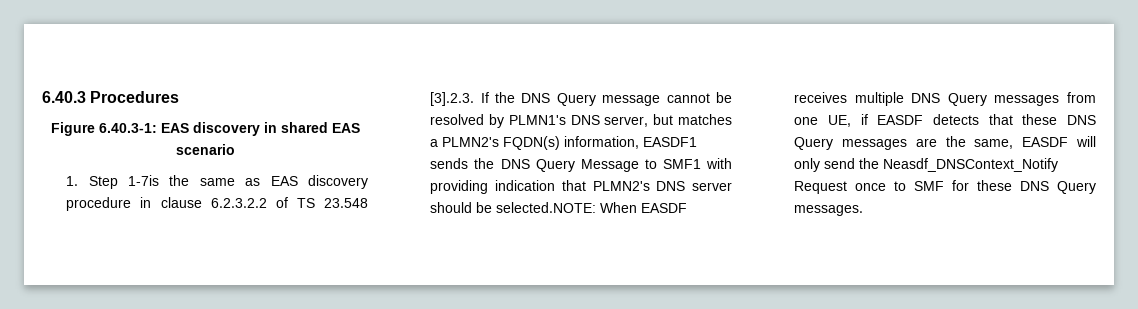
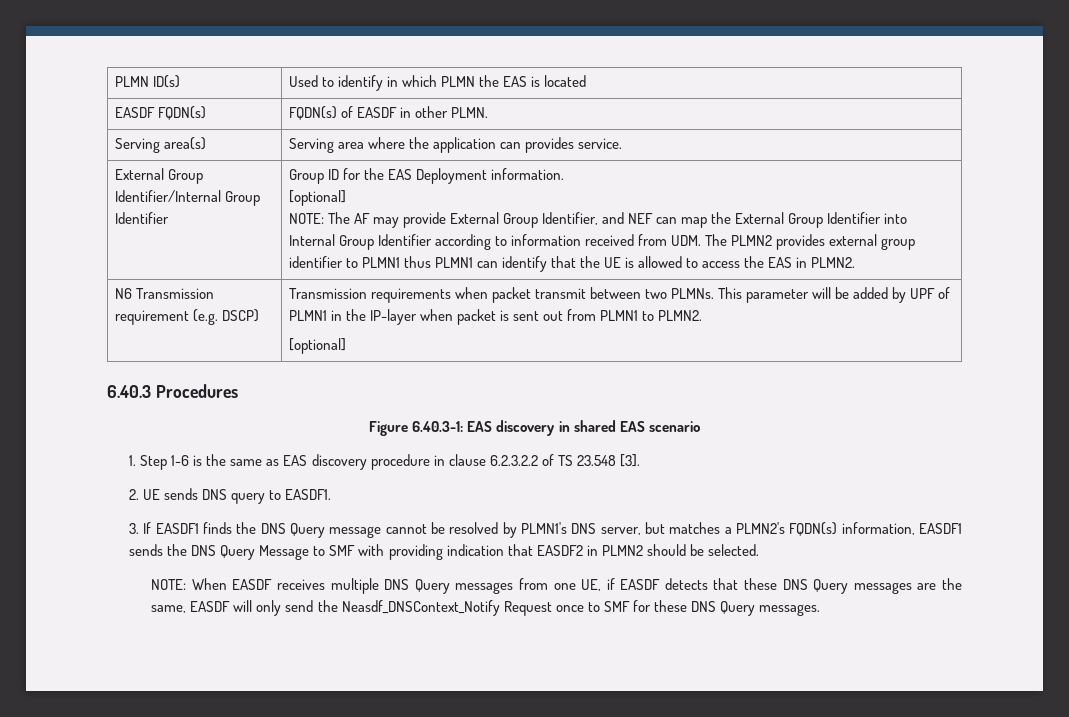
+ PLMN ID(s) | Used to identify in which PLMN the EAS is located
+ EASDF FQDN(s) | FQDN(s) of EASDF in other PLMN.
+ Serving area(s) | Serving area where the application can provides service.
+ External Group Identifier/Internal Group Identifier | Group ID for the EAS Deployment information.
+ [optional]
+ NOTE: The AF may provide External Group Identifier, and NEF can map the External Group Identifier into Internal Group Identifier according to information received from UDM. The PLMN2 provides external group identifier to PLMN1 thus PLMN1 can identify that the UE is allowed to access the EAS in PLMN2.
+ N6 Transmission requirement (e.g. DSCP) | Transmission requirements when packet transmit between two PLMNs. This parameter will be added by UPF of PLMN1 in the IP-layer when packet is sent out from PLMN1 to PLMN2.
+ [optional]
- 1. Step 1-7is the same as EAS discovery procedure in clause 6.2.3.2.2 of TS 23.548 [3].2.3. If the DNS Query message cannot be resolved by PLMN1's DNS server, but matches a PLMN2's FQDN(s) information, EASDF1 sends the DNS Query Message to SMF1 with providing indication that PLMN2's DNS server should be selected.NOTE:
+ 1. Step 1-6 is the same as EAS discovery procedure in clause 6.2.3.2.2 of TS 23.548 [3].
+ 2. UE sends DNS query to EASDF1.
+ 3. If EASDF1 finds the DNS Query message cannot be resolved by PLMN1's DNS server, but matches a PLMN2's FQDN(s) information, EASDF1 sends the DNS Query Message to SMF with providing indication that EASDF2 in PLMN2 should be selected.
+ NOTE:

